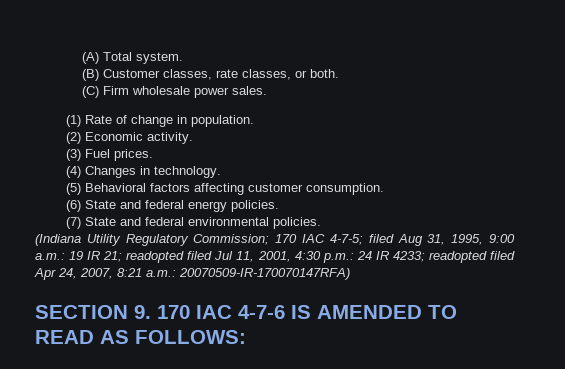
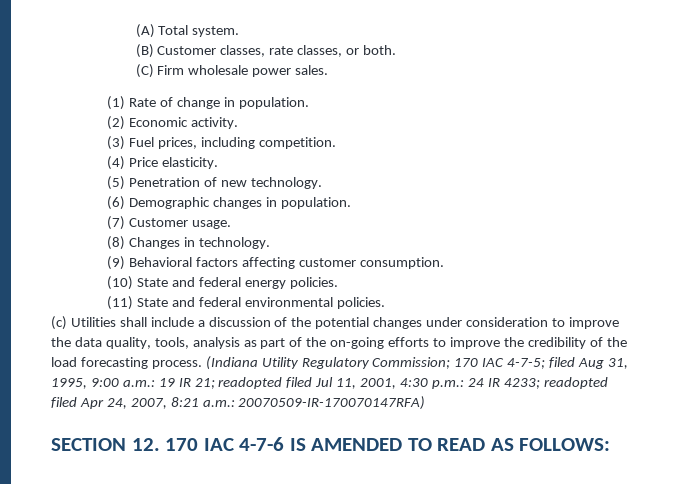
- (3) Fuel prices.
- (4) Changes in technology.
+ (3) Fuel prices, including competition.
+ (4) Price elasticity.
+ (5) Penetration of new technology.
+ (6) Demographic changes in population.
+ (7) Customer usage.
+ (8) Changes in technology.
- (5) Behavioral factors affecting customer consumption.
+ (9) Behavioral factors affecting customer consumption.
- (6) State and federal energy policies.
+ (10) State and federal energy policies.
- (7) State and federal environmental policies.
+ (11) State and federal environmental policies.
+ (c) Utilities shall include a discussion of the potential changes under consideration to improve the data quality, tools, analysis as part of the on-going efforts to improve the credibility of the load forecasting process.
- SECTION 9. 170 IAC 4-7-6 IS AMENDED TO READ AS FOLLOWS:
+ SECTION 12. 170 IAC 4-7-6 IS AMENDED TO READ AS FOLLOWS:

